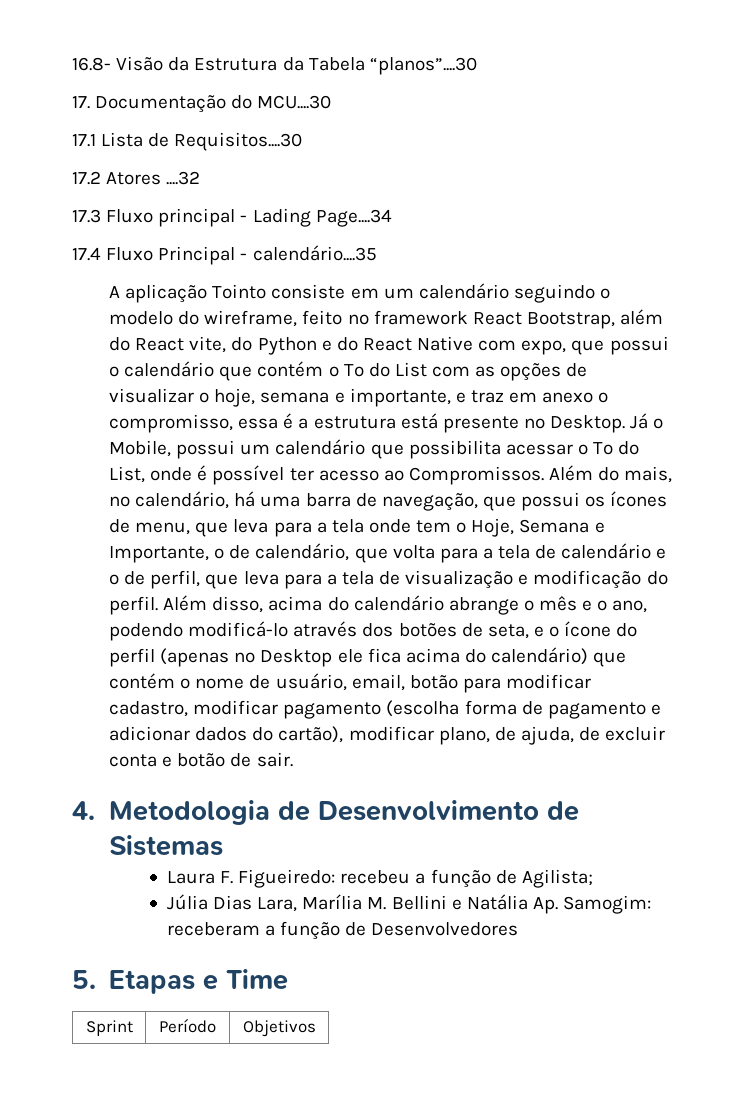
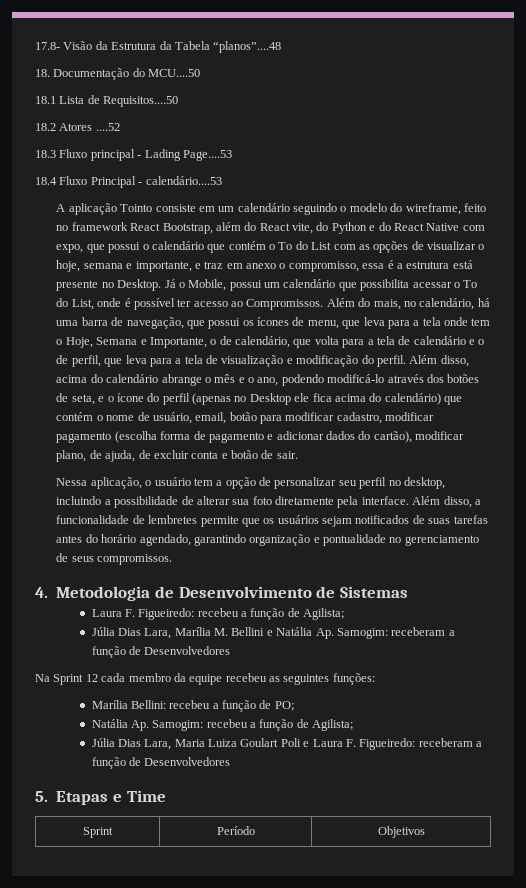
- 16.8- Visão da Estrutura da Tabela “planos”....30
- 17. Documentação do MCU....30
- 17.1 Lista de Requisitos....30
- 17.2 Atores ....32
- 17.3 Fluxo principal - Lading Page....34
- 17.4 Fluxo Principal - calendário....35
+ 17.8- Visão da Estrutura da Tabela “planos”....48
+ 18. Documentação do MCU....50
+ 18.1 Lista de Requisitos....50
+ 18.2 Atores ....52
+ 18.3 Fluxo principal - Lading Page....53
+ 18.4 Fluxo Principal - calendário....53
+ Nessa aplicação, o usuário tem a opção de personalizar seu perfil no desktop, incluindo a possibilidade de alterar sua foto diretamente pela interface. Além disso, a funcionalidade de lembretes permite que os usuários sejam notificados de suas tarefas antes do horário agendado, garantindo organização e pontualidade no gerenciamento de seus compromissos.
+ Na Sprint 12 cada membro da equipe recebeu as seguintes funções:
+ Marília Bellini: recebeu a função de PO;
+ Natália Ap. Samogim: recebeu a função de Agilista;
+ Júlia Dias Lara, Maria Luiza Goulart Poli e Laura F. Figueiredo: receberam a função de Desenvolvedores

